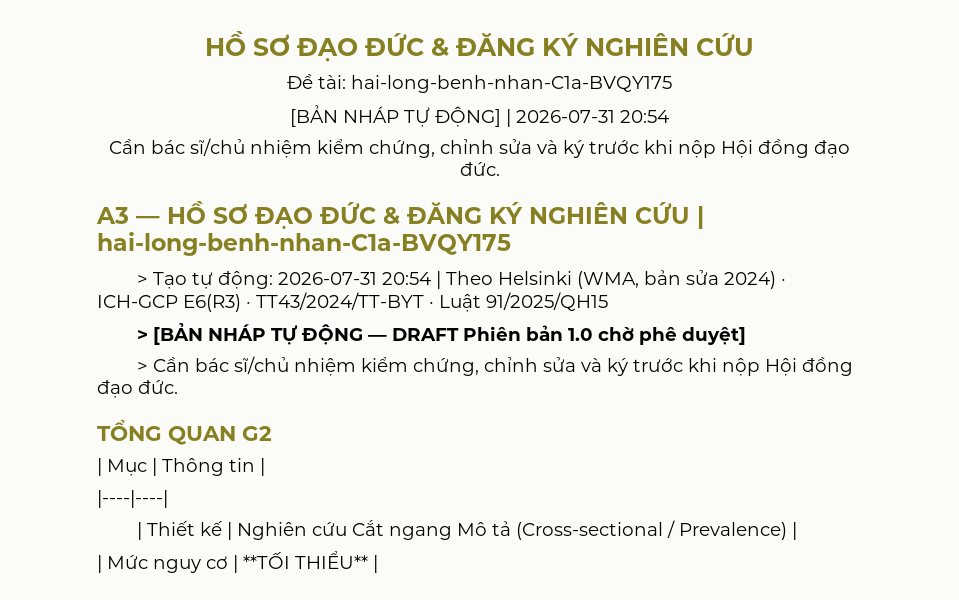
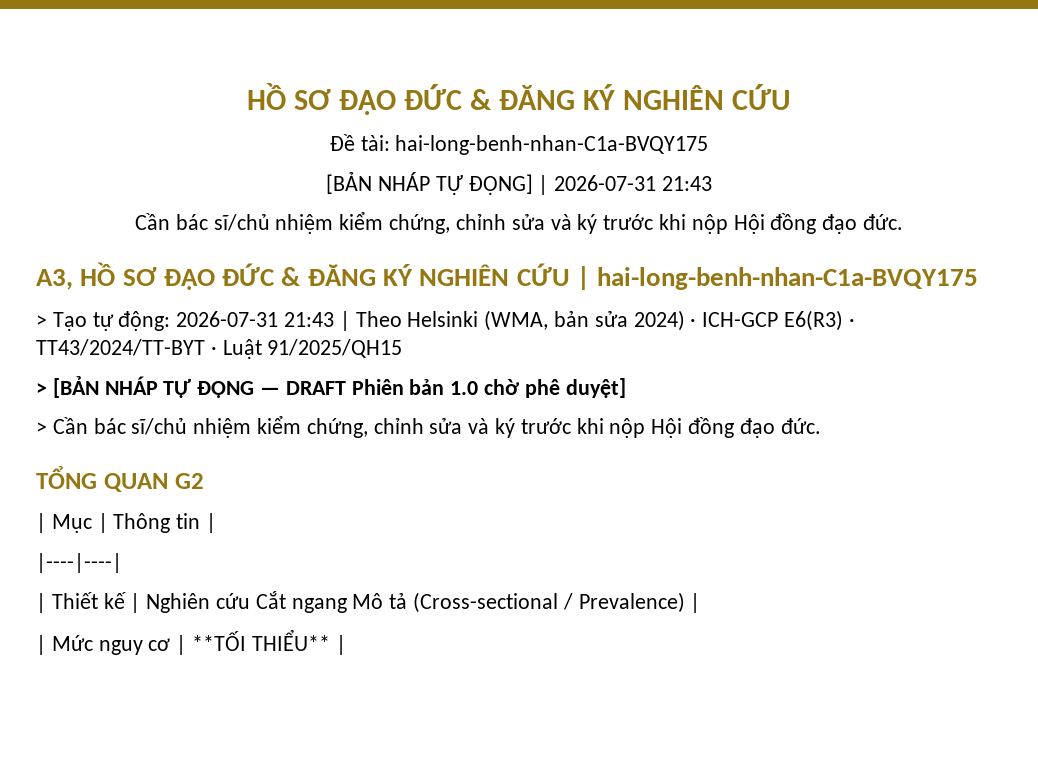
- [BẢN NHÁP TỰ ĐỘNG] | 2026-07-31 20:54
+ [BẢN NHÁP TỰ ĐỘNG] | 2026-07-31 21:43
- A3 — HỒ SƠ ĐẠO ĐỨC & ĐĂNG KÝ NGHIÊN CỨU | hai-long-benh-nhan-C1a-BVQY175
+ A3, HỒ SƠ ĐẠO ĐỨC & ĐĂNG KÝ NGHIÊN CỨU | hai-long-benh-nhan-C1a-BVQY175
- > Tạo tự động: 2026-07-31 20:54 | Theo Helsinki (WMA, bản sửa 2024) · ICH-GCP E6(R3) · TT43/2024/TT-BYT · Luật 91/2025/QH15
+ > Tạo tự động: 2026-07-31 21:43 | Theo Helsinki (WMA, bản sửa 2024) · ICH-GCP E6(R3) · TT43/2024/TT-BYT · Luật 91/2025/QH15

